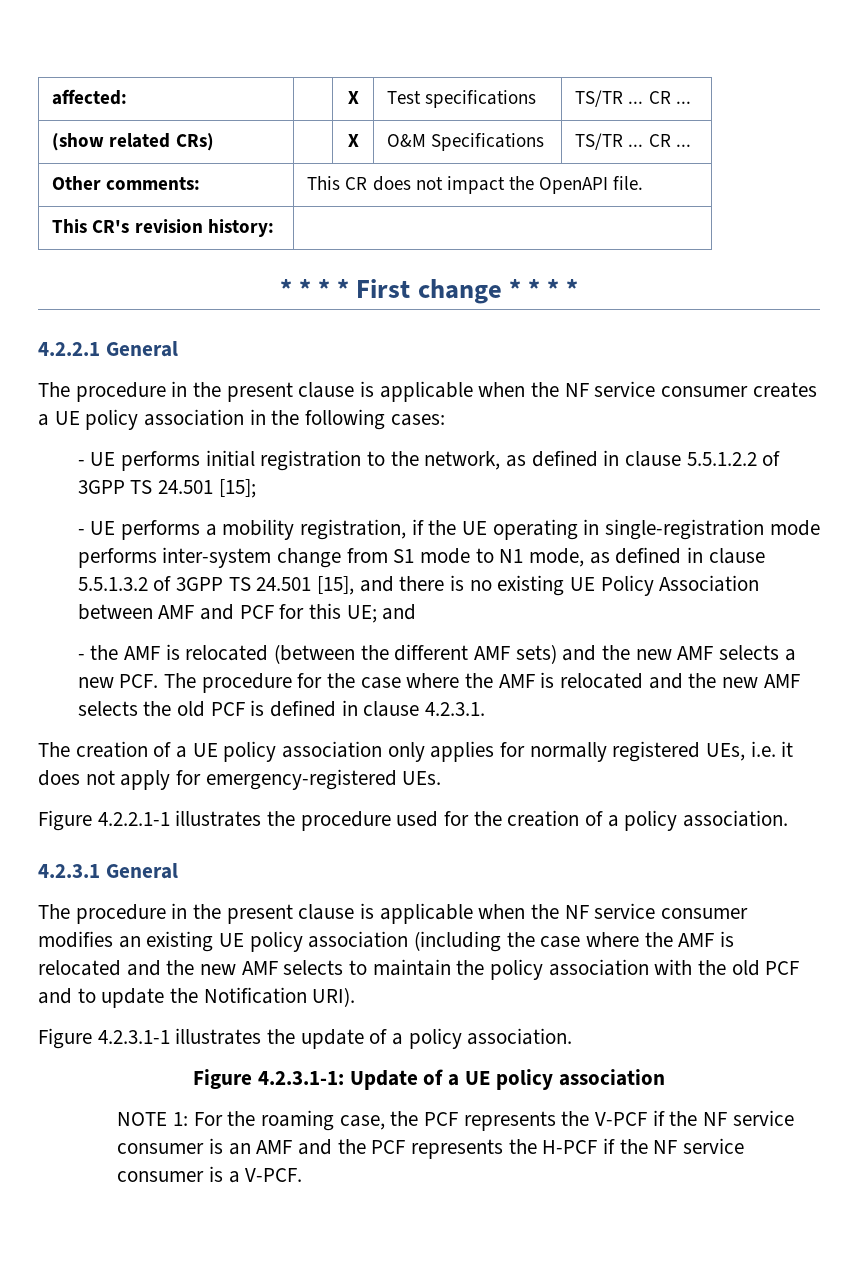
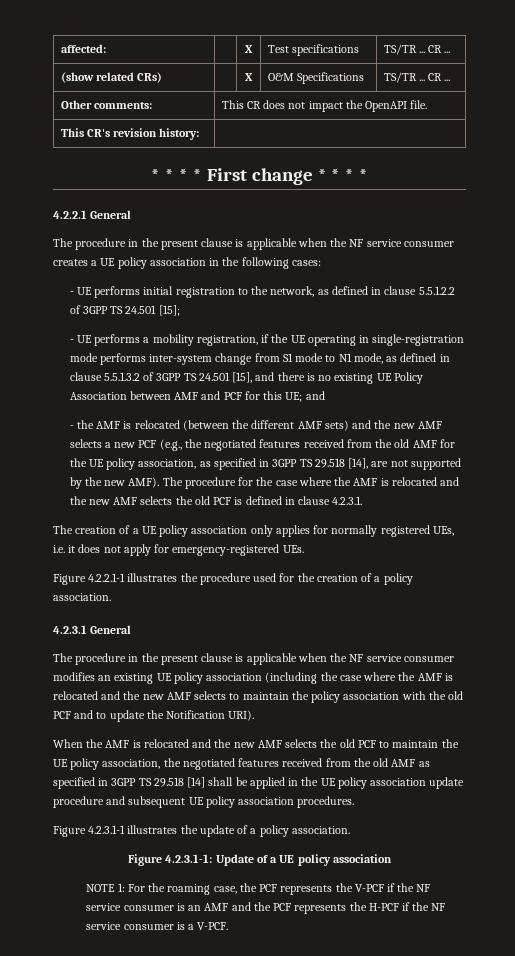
- - the AMF is relocated (between the different AMF sets) and the new AMF selects a new PCF. The procedure for the case where the AMF is relocated and the new AMF selects the old PCF is defined in clause 4.2.3.1.
+ - the AMF is relocated (between the different AMF sets) and the new AMF selects a new PCF (e.g., the negotiated features received from the old AMF for the UE policy association, as specified in 3GPP TS 29.518 [14], are not supported by the new AMF). The procedure for the case where the AMF is relocated and the new AMF selects the old PCF is defined in clause 4.2.3.1.
+ When the AMF is relocated and the new AMF selects the old PCF to maintain the UE policy association, the negotiated features received from the old AMF as specified in 3GPP TS 29.518 [14] shall be applied in the UE policy association update procedure and subsequent UE policy association procedures.

